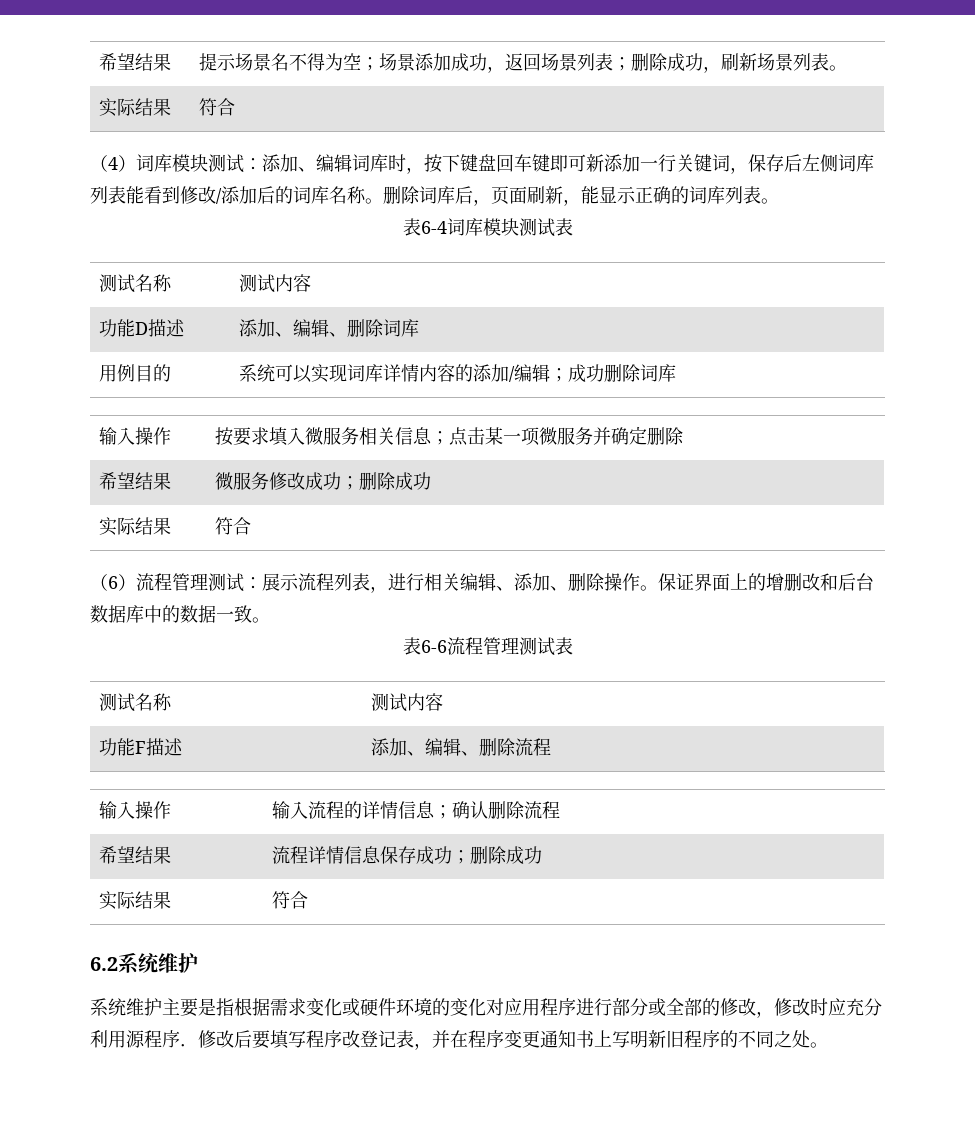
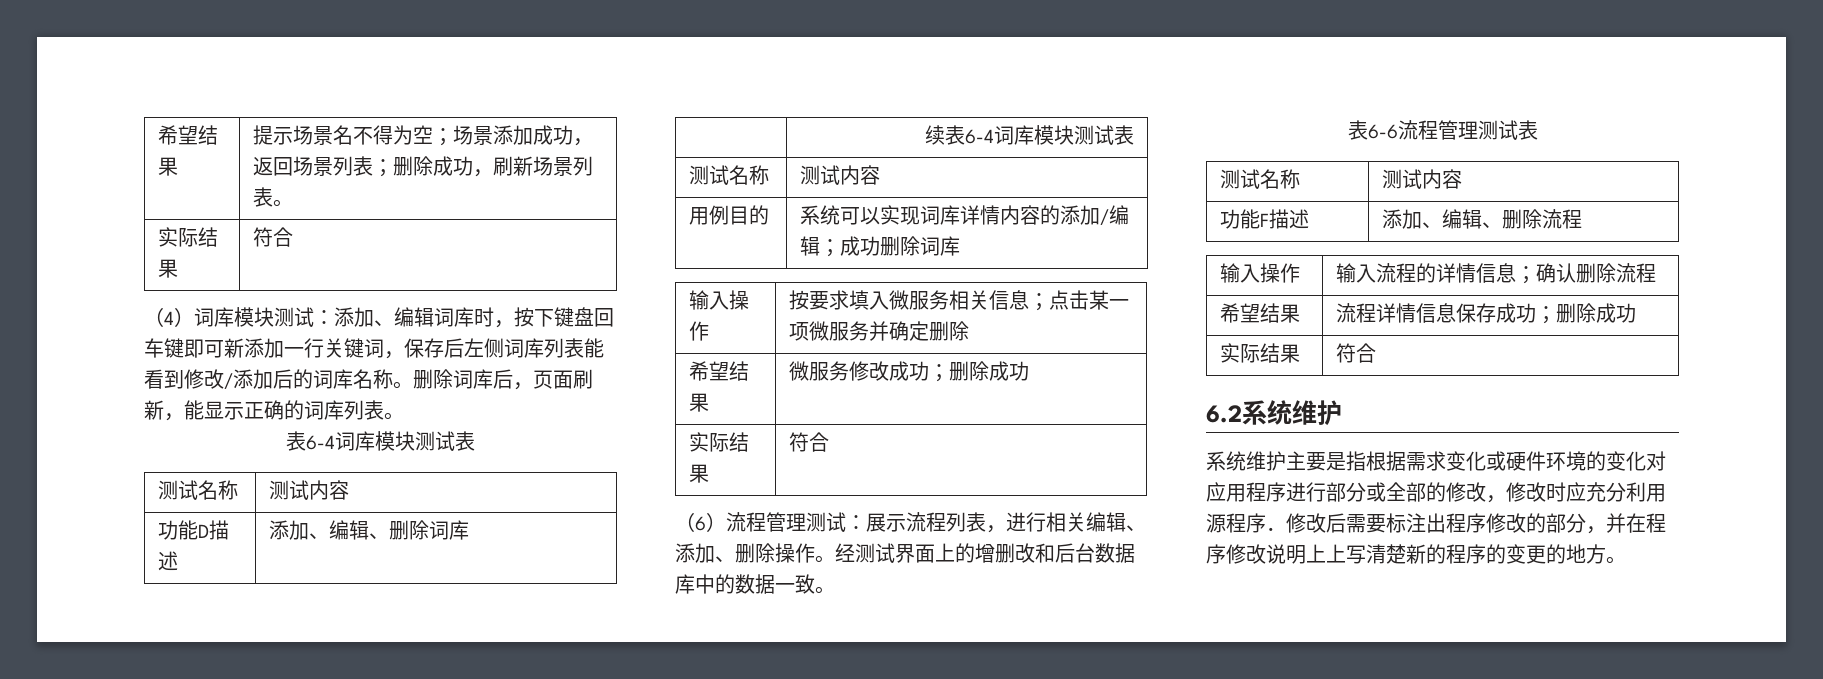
+ | 续表6-4词库模块测试表
+ 测试名称 | 测试内容
- 保证界面上的增删改和后台数据库中的数据一致。
+ 经测试界面上的增删改和后台数据库中的数据一致。
- 系统维护主要是指根据需求变化或硬件环境的变化对应用程序进行部分或全部的修改，修改时应充分利用源程序．修改后要填写程序改登记表，并在程序变更通知书上写明新旧程序的不同之处。
+ 系统维护主要是指根据需求变化或硬件环境的变化对应用程序进行部分或全部的修改，修改时应充分利用源程序．修改后需要标注出程序修改的部分，并在程序修改说明上上写清楚新的程序的变更的地方。

